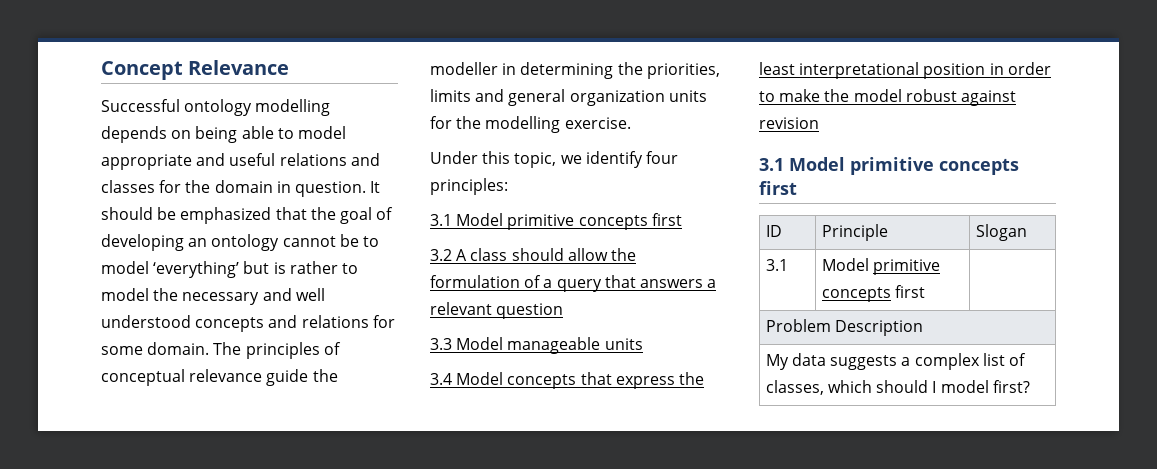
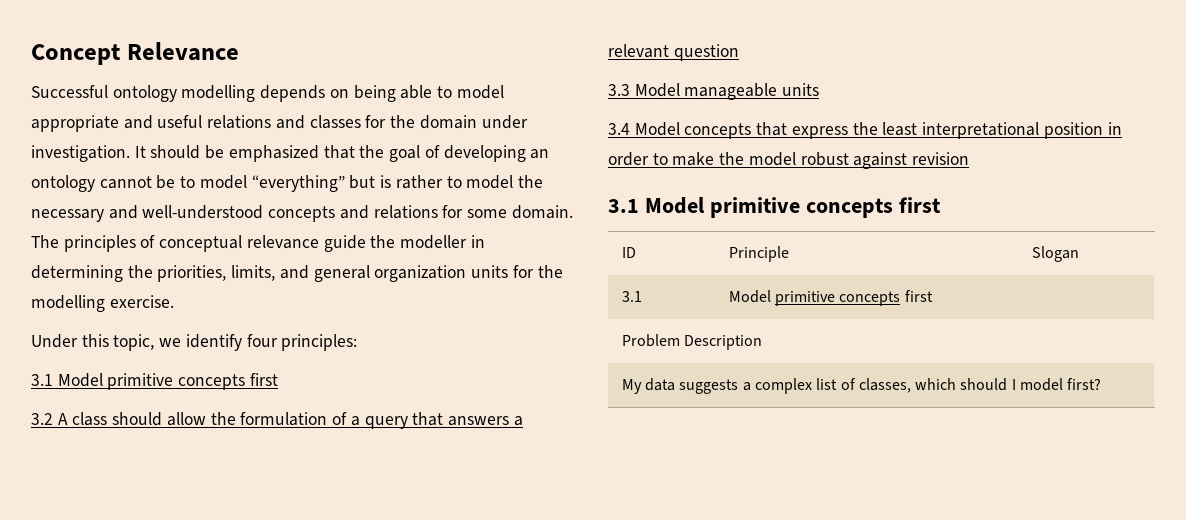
- Successful ontology modelling depends on being able to model appropriate and useful relations and classes for the domain in question.
+ Successful ontology modelling depends on being able to model appropriate and useful relations and classes for the domain under investigation.
- It should be emphasized that the goal of developing an ontology cannot be to model ‘everything’ but is rather to model the necessary and well understood concepts and relations for some domain.
+ It should be emphasized that the goal of developing an ontology cannot be to model “everything” but is rather to model the necessary and well-understood concepts and relations for some domain.
- The principles of conceptual relevance guide the modeller in determining the priorities, limits and general organization units for the modelling exercise.
+ The principles of conceptual relevance guide the modeller in determining the priorities, limits, and general organization units for the modelling exercise.

